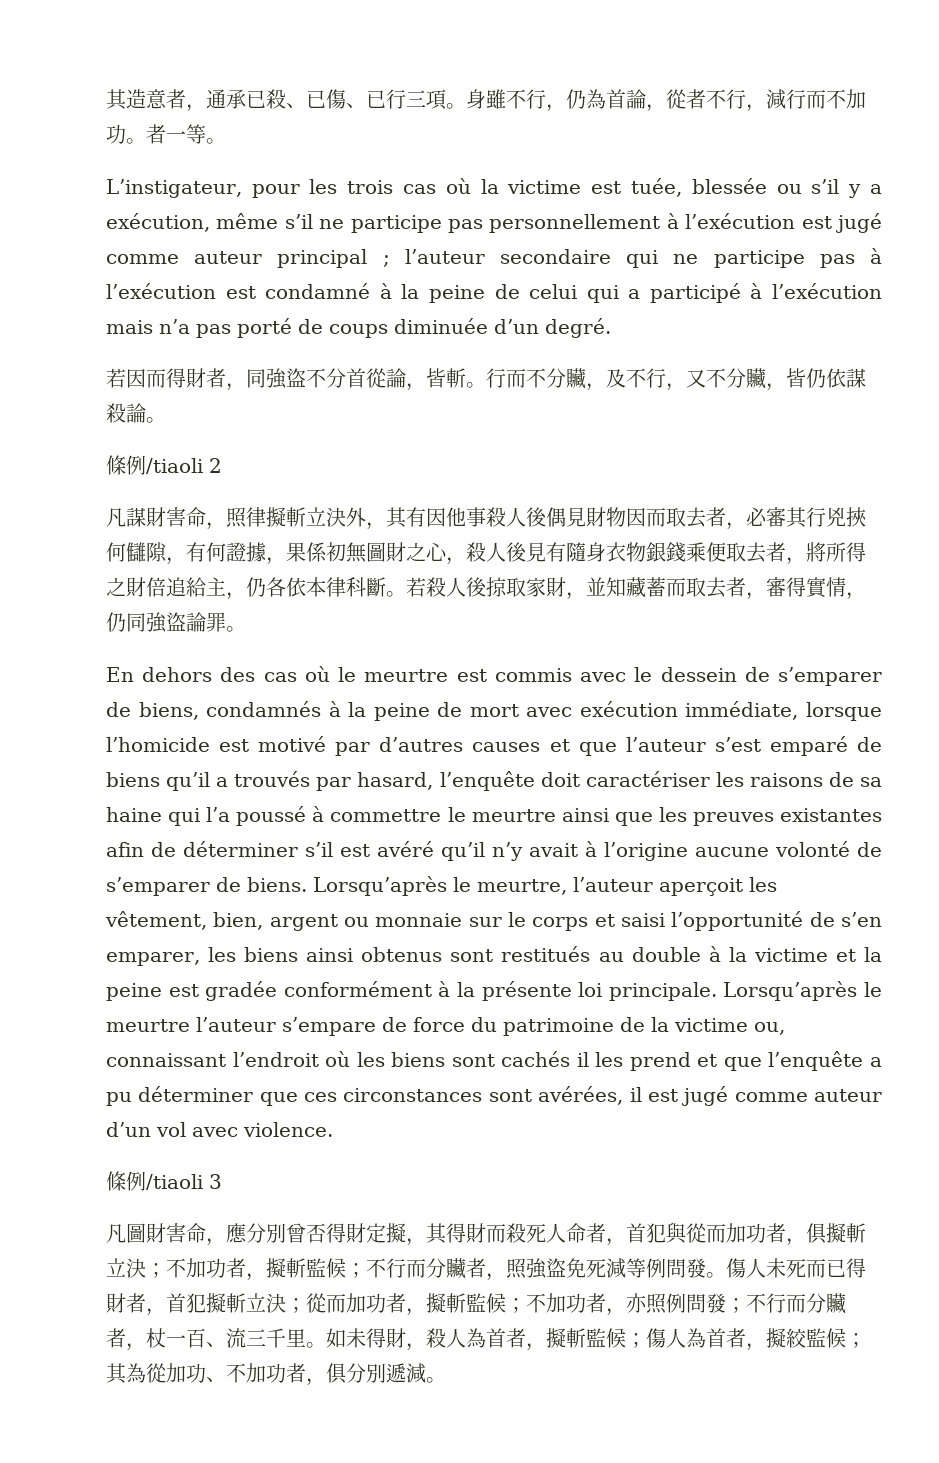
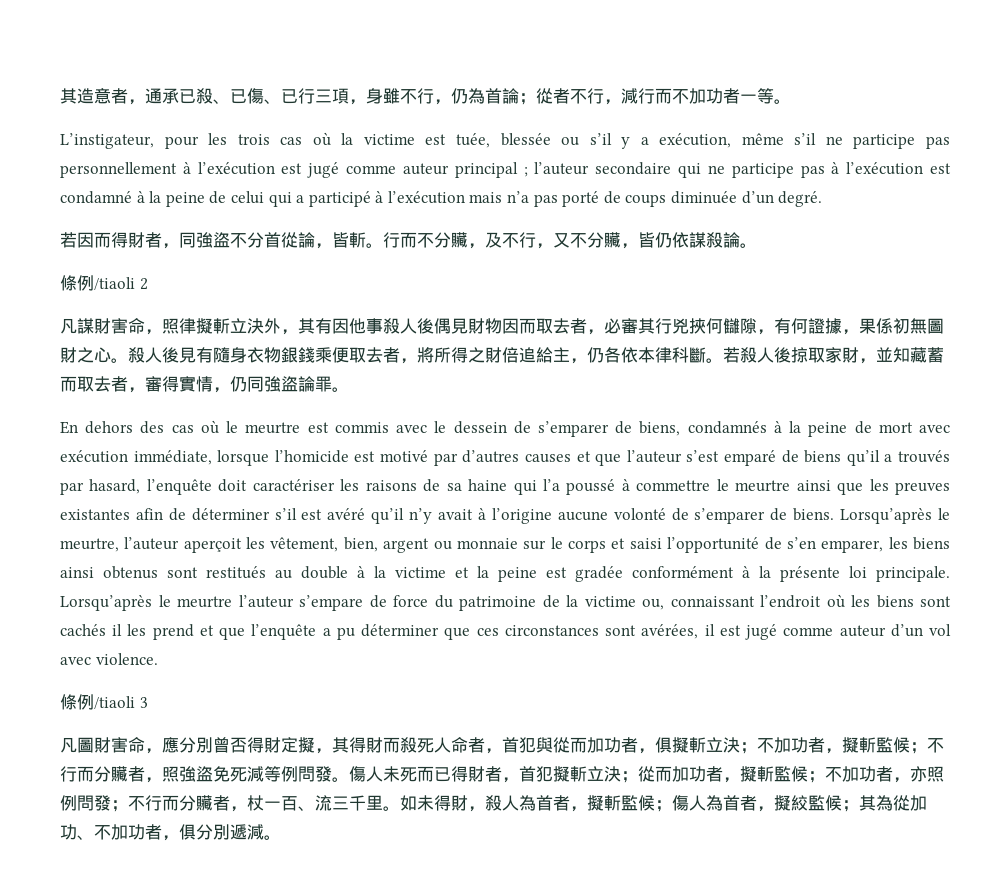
- 其造意者，通承已殺、已傷、已行三項。身雖不行，仍為首論，從者不行，減行而不加功。者一等。
+ 其造意者，通承已殺、已傷、已行三項，身雖不行，仍為首論；從者不行，減行而不加功者一等。
- 凡謀財害命，照律擬斬立決外，其有因他事殺人後偶見財物因而取去者，必審其行兇挾何讎隙，有何證據，果係初無圖財之心，殺人後見有隨身衣物銀錢乘便取去者，將所得之財倍追給主，仍各依本律科斷。
+ 凡謀財害命，照律擬斬立決外，其有因他事殺人後偶見財物因而取去者，必審其行兇挾何讎隙，有何證據，果係初無圖財之心。殺人後見有隨身衣物銀錢乘便取去者，將所得之財倍追給主，仍各依本律科斷。

